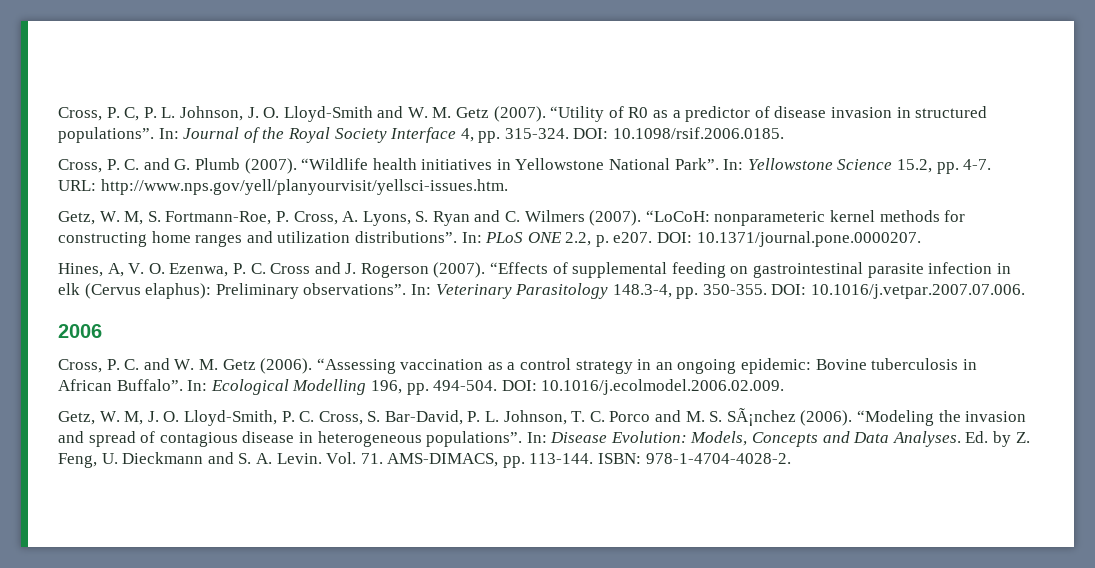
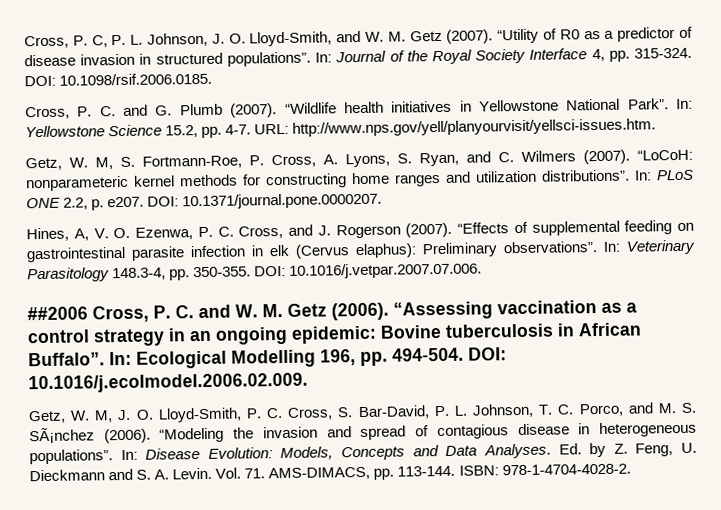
- Cross, P. C, P. L. Johnson, J. O. Lloyd-Smith and W. M. Getz (2007).
+ Cross, P. C, P. L. Johnson, J. O. Lloyd-Smith, and W. M. Getz (2007).
- Getz, W. M, S. Fortmann-Roe, P. Cross, A. Lyons, S. Ryan and C. Wilmers (2007).
+ Getz, W. M, S. Fortmann-Roe, P. Cross, A. Lyons, S. Ryan, and C. Wilmers (2007).
- Hines, A, V. O. Ezenwa, P. C. Cross and J. Rogerson (2007).
+ Hines, A, V. O. Ezenwa, P. C. Cross, and J. Rogerson (2007).
- 2006
- Cross, P. C. and W. M. Getz (2006).
+ ##2006 Cross, P. C. and W. M. Getz (2006).
- Getz, W. M, J. O. Lloyd-Smith, P. C. Cross, S. Bar-David, P. L. Johnson, T. C. Porco and M. S. SÃ¡nchez (2006).
+ Getz, W. M, J. O. Lloyd-Smith, P. C. Cross, S. Bar-David, P. L. Johnson, T. C. Porco, and M. S. SÃ¡nchez (2006).

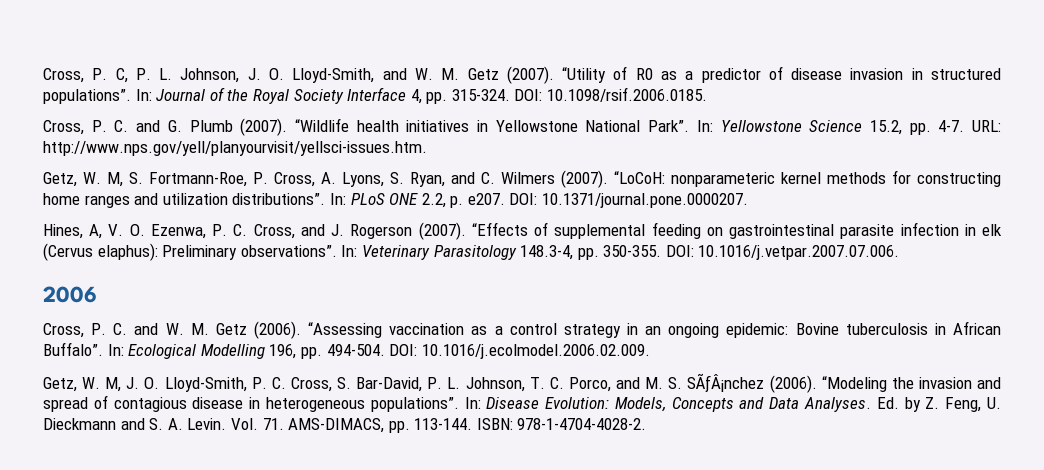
- ##2006 Cross, P. C. and W. M. Getz (2006).
+ 2006
+ Cross, P. C. and W. M. Getz (2006).
- Getz, W. M, J. O. Lloyd-Smith, P. C. Cross, S. Bar-David, P. L. Johnson, T. C. Porco, and M. S. SÃ¡nchez (2006).
+ Getz, W. M, J. O. Lloyd-Smith, P. C. Cross, S. Bar-David, P. L. Johnson, T. C. Porco, and M. S. SÃƒÂ¡nchez (2006).

